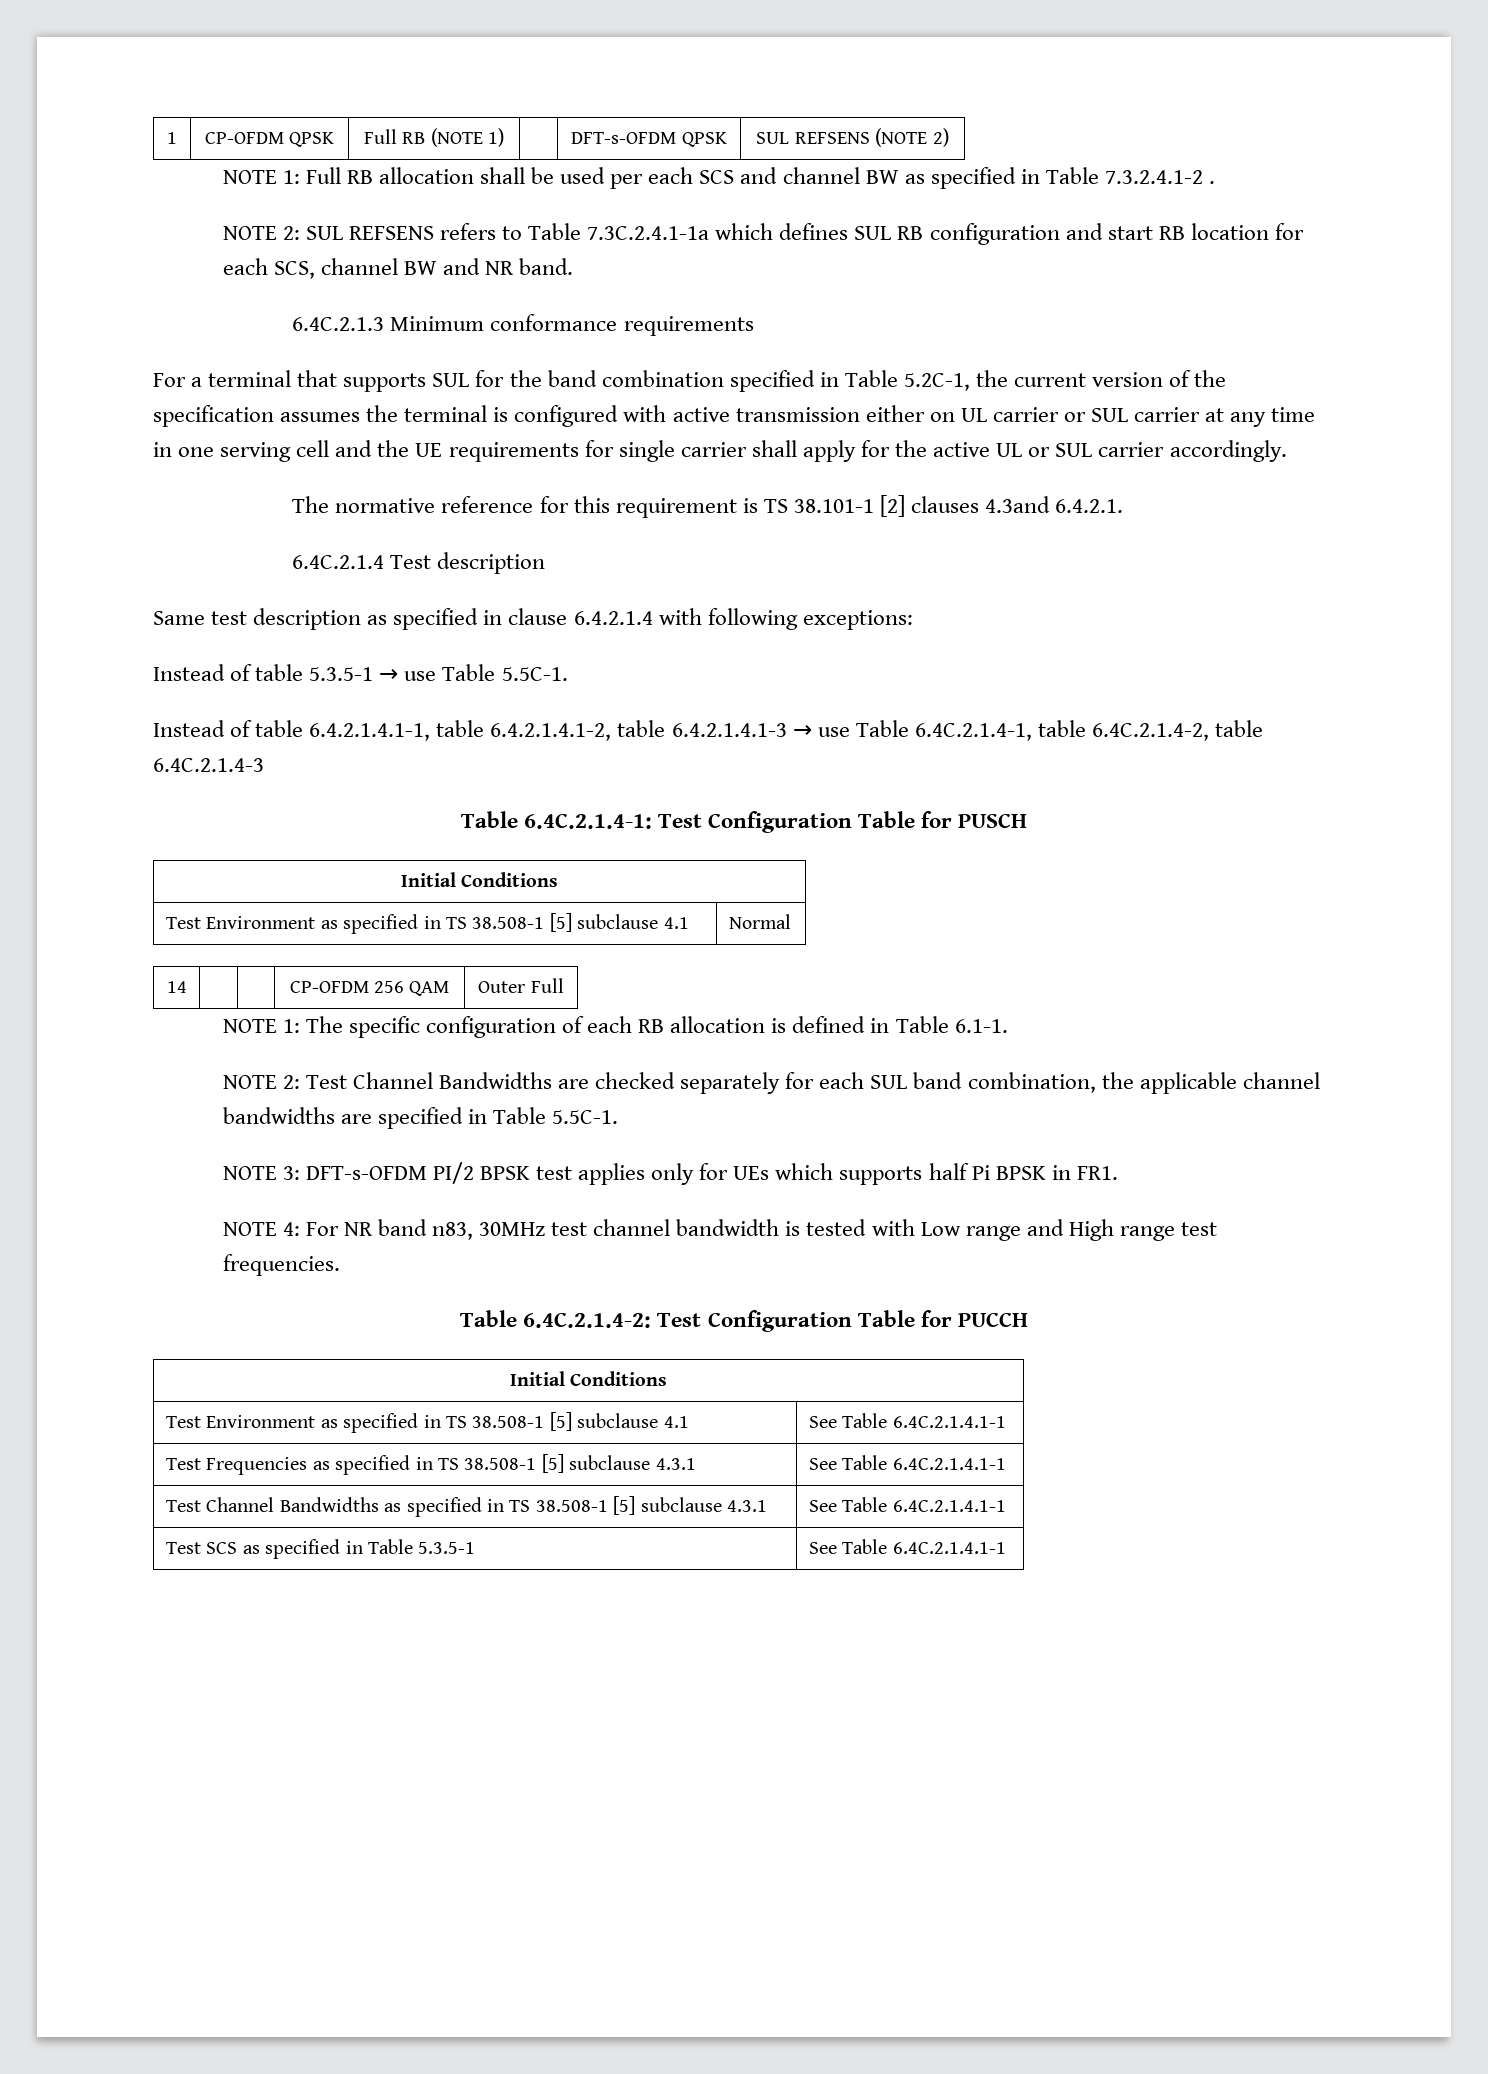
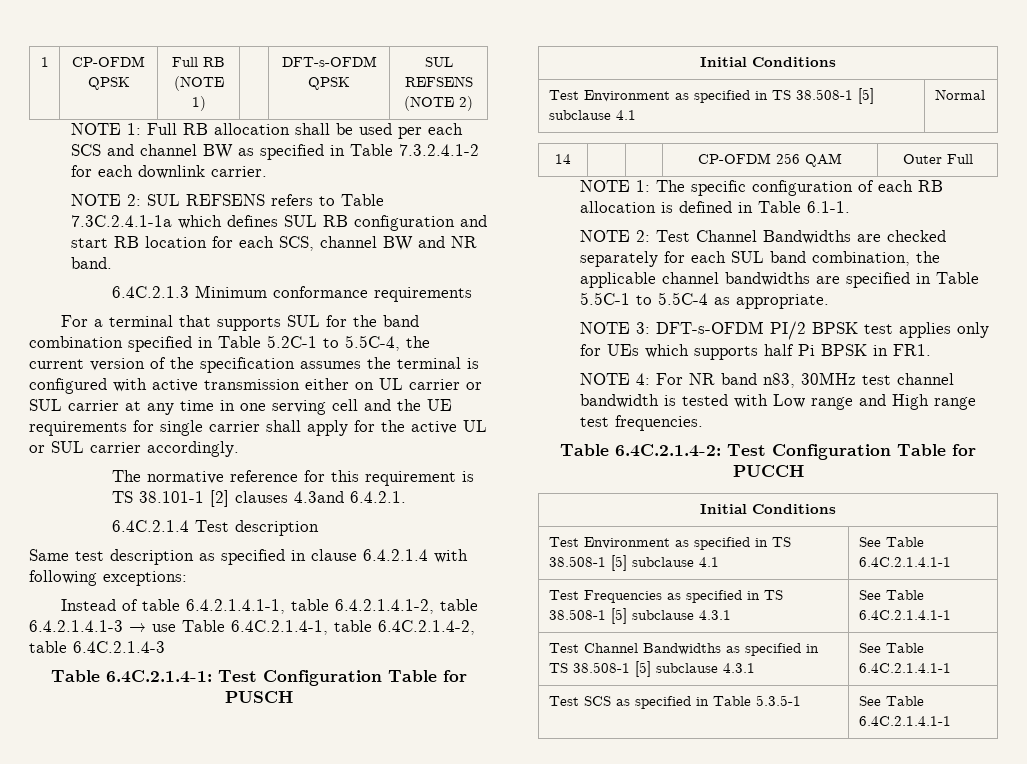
- NOTE 1: Full RB allocation shall be used per each SCS and channel BW as specified in Table 7.3.2.4.1-2 .
+ NOTE 1: Full RB allocation shall be used per each SCS and channel BW as specified in Table 7.3.2.4.1-2 for each downlink carrier.
- For a terminal that supports SUL for the band combination specified in Table 5.2C-1, the current version of the specification assumes the terminal is configured with active transmission either on UL carrier or SUL carrier at any time in one serving cell and the UE requirements for single carrier shall apply for the active UL or SUL carrier accordingly.
+ For a terminal that supports SUL for the band combination specified in Table 5.2C-1 to 5.5C-4, the current version of the specification assumes the terminal is configured with active transmission either on UL carrier or SUL carrier at any time in one serving cell and the UE requirements for single carrier shall apply for the active UL or SUL carrier accordingly.
- Instead of table 5.3.5-1 → use Table 5.5C-1.
- NOTE 2: Test Channel Bandwidths are checked separately for each SUL band combination, the applicable channel bandwidths are specified in Table 5.5C-1.
+ NOTE 2: Test Channel Bandwidths are checked separately for each SUL band combination, the applicable channel bandwidths are specified in Table 5.5C-1 to 5.5C-4 as appropriate.

